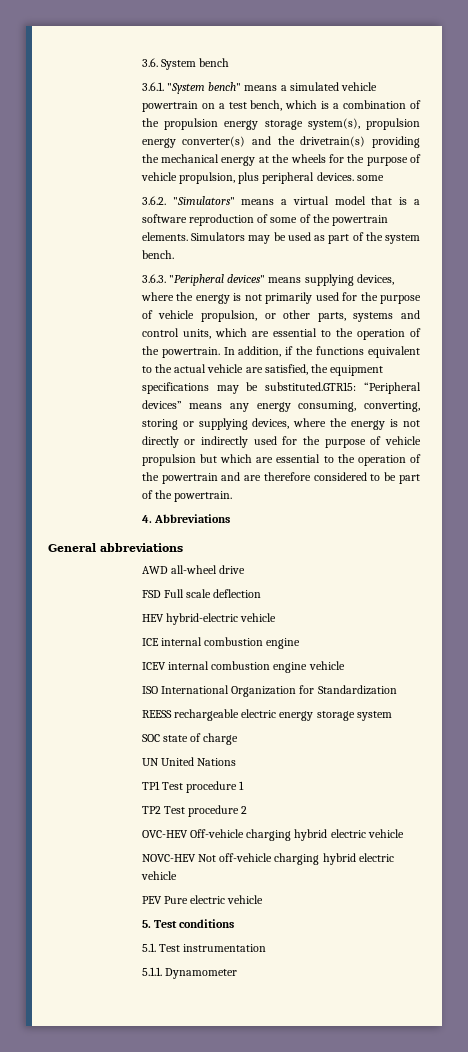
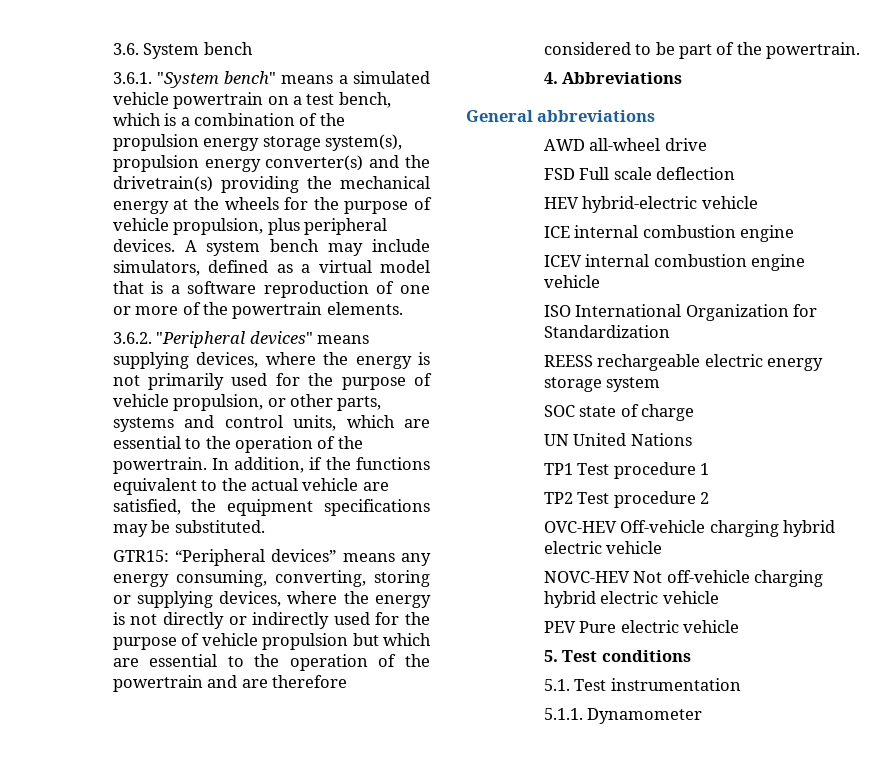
- 3.6.1. "System bench" means a simulated vehicle powertrain on a test bench, which is a combination of the propulsion energy storage system(s), propulsion energy converter(s) and the drivetrain(s) providing the mechanical energy at the wheels for the purpose of vehicle propulsion, plus peripheral devices. some
- 3.6.2. "Simulators" means a virtual model that is a software reproduction of some of the powertrain elements. Simulators may be used as part of the system bench.
- 3.6.3. "Peripheral devices" means supplying devices, where the energy is not primarily used for the purpose of vehicle propulsion, or other parts, systems and control units, which are essential to the operation of the powertrain.
+ 3.6.1. "System bench" means a simulated vehicle powertrain on a test bench, which is a combination of the propulsion energy storage system(s), propulsion energy converter(s) and the drivetrain(s) providing the mechanical energy at the wheels for the purpose of vehicle propulsion, plus peripheral devices. A system bench may include simulators, defined as a virtual model that is a software reproduction of one or more of the powertrain elements.
+ 3.6.2. "Peripheral devices" means supplying devices, where the energy is not primarily used for the purpose of vehicle propulsion, or other parts, systems and control units, which are essential to the operation of the powertrain.
- In addition, if the functions equivalent to the actual vehicle are satisfied, the equipment specifications may be substituted.GTR15:
+ In addition, if the functions equivalent to the actual vehicle are satisfied, the equipment specifications may be substituted.
+ GTR15:

